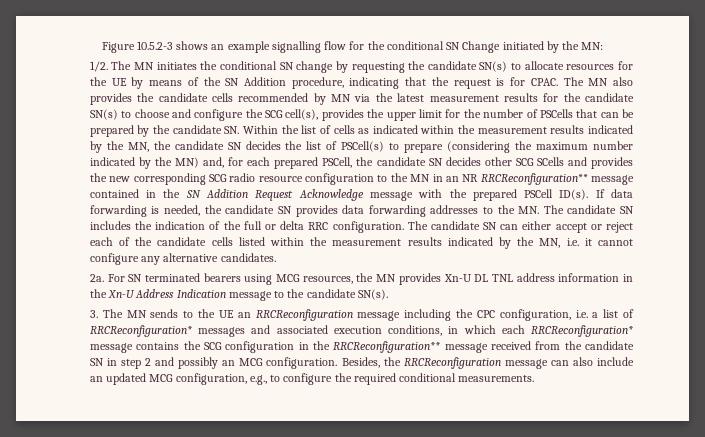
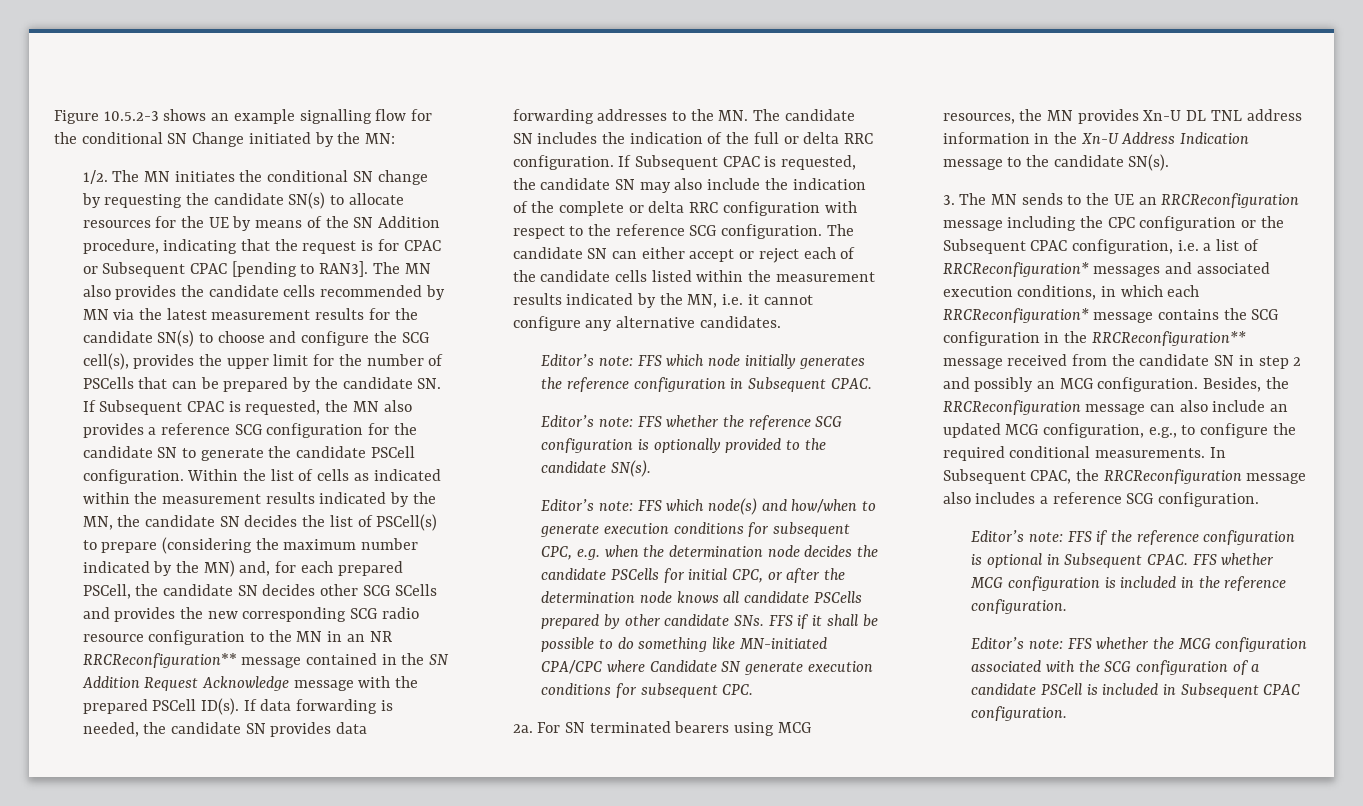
- The MN initiates the conditional SN change by requesting the candidate SN(s) to allocate resources for the UE by means of the SN Addition procedure, indicating that the request is for CPAC.
+ The MN initiates the conditional SN change by requesting the candidate SN(s) to allocate resources for the UE by means of the SN Addition procedure, indicating that the request is for CPAC or Subsequent CPAC [pending to RAN3].
- The MN also provides the candidate cells recommended by MN via the latest measurement results for the candidate SN(s) to choose and configure the SCG cell(s), provides the upper limit for the number of PSCells that can be prepared by the candidate SN. Within the list of cells as indicated within the measurement results indicated by the MN, the candidate SN decides the list of PSCell(s) to prepare (considering the maximum number indicated by the MN) and, for each prepared PSCell, the candidate SN decides other SCG SCells and provides the new corresponding SCG radio resource configuration to the MN in an NR RRCReconfiguration** message contained in the SN Addition Request Acknowledge message with the prepared PSCell ID(s).
+ The MN also provides the candidate cells recommended by MN via the latest measurement results for the candidate SN(s) to choose and configure the SCG cell(s), provides the upper limit for the number of PSCells that can be prepared by the candidate SN. If Subsequent CPAC is requested, the MN also provides a reference SCG configuration for the candidate SN to generate the candidate PSCell configuration. Within the list of cells as indicated within the measurement results indicated by the MN, the candidate SN decides the list of PSCell(s) to prepare (considering the maximum number indicated by the MN) and, for each prepared PSCell, the candidate SN decides other SCG SCells and provides the new corresponding SCG radio resource configuration to the MN in an NR RRCReconfiguration** message contained in the SN Addition Request Acknowledge message with the prepared PSCell ID(s).
+ If Subsequent CPAC is requested, the candidate SN may also include the indication of the complete or delta RRC configuration with respect to the reference SCG configuration.
+ Editor’s note: FFS which node initially generates the reference configuration in Subsequent CPAC.
+ Editor’s note: FFS whether the reference SCG configuration is optionally provided to the candidate SN(s).
+ Editor’s note: FFS which node(s) and how/when to generate execution conditions for subsequent CPC, e.g. when the determination node decides the candidate PSCells for initial CPC, or after the determination node knows all candidate PSCells prepared by other candidate SNs. FFS if it shall be possible to do something like MN-initiated CPA/CPC where Candidate SN generate execution conditions for subsequent CPC.
- 3. The MN sends to the UE an RRCReconfiguration message including the CPC configuration, i.e. a list of RRCReconfiguration* messages and associated execution conditions, in which each RRCReconfiguration* message contains the SCG configuration in the RRCReconfiguration** message received from the candidate SN in step 2 and possibly an MCG configuration.
+ 3. The MN sends to the UE an RRCReconfiguration message including the CPC configuration or the Subsequent CPAC configuration, i.e. a list of RRCReconfiguration* messages and associated execution conditions, in which each RRCReconfiguration* message contains the SCG configuration in the RRCReconfiguration** message received from the candidate SN in step 2 and possibly an MCG configuration.
+ In Subsequent CPAC, the RRCReconfiguration message also includes a reference SCG configuration.
+ Editor’s note: FFS if the reference configuration is optional in Subsequent CPAC. FFS whether MCG configuration is included in the reference configuration.
+ Editor’s note: FFS whether the MCG configuration associated with the SCG configuration of a candidate PSCell is included in Subsequent CPAC configuration.

